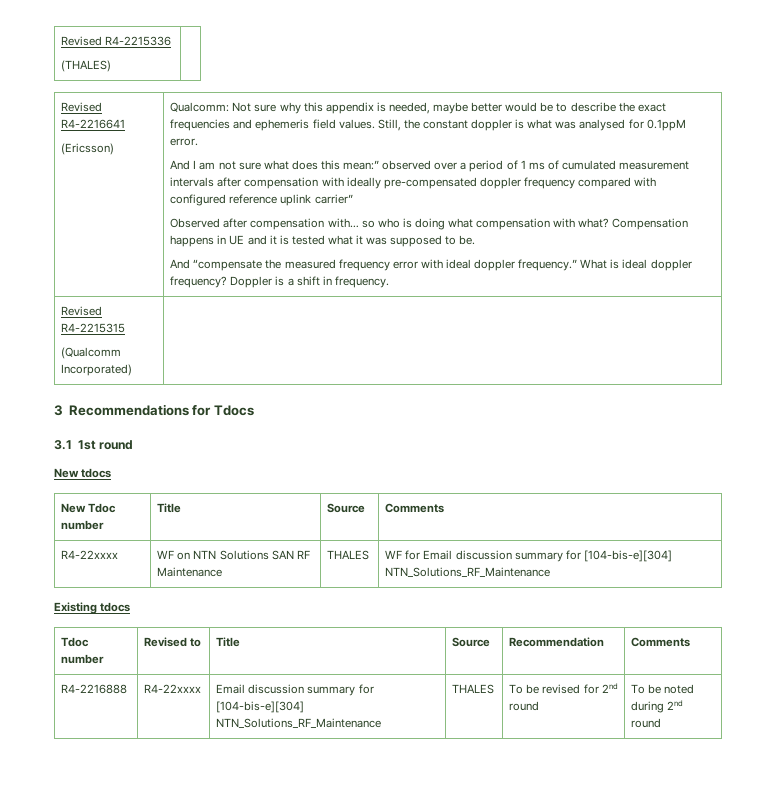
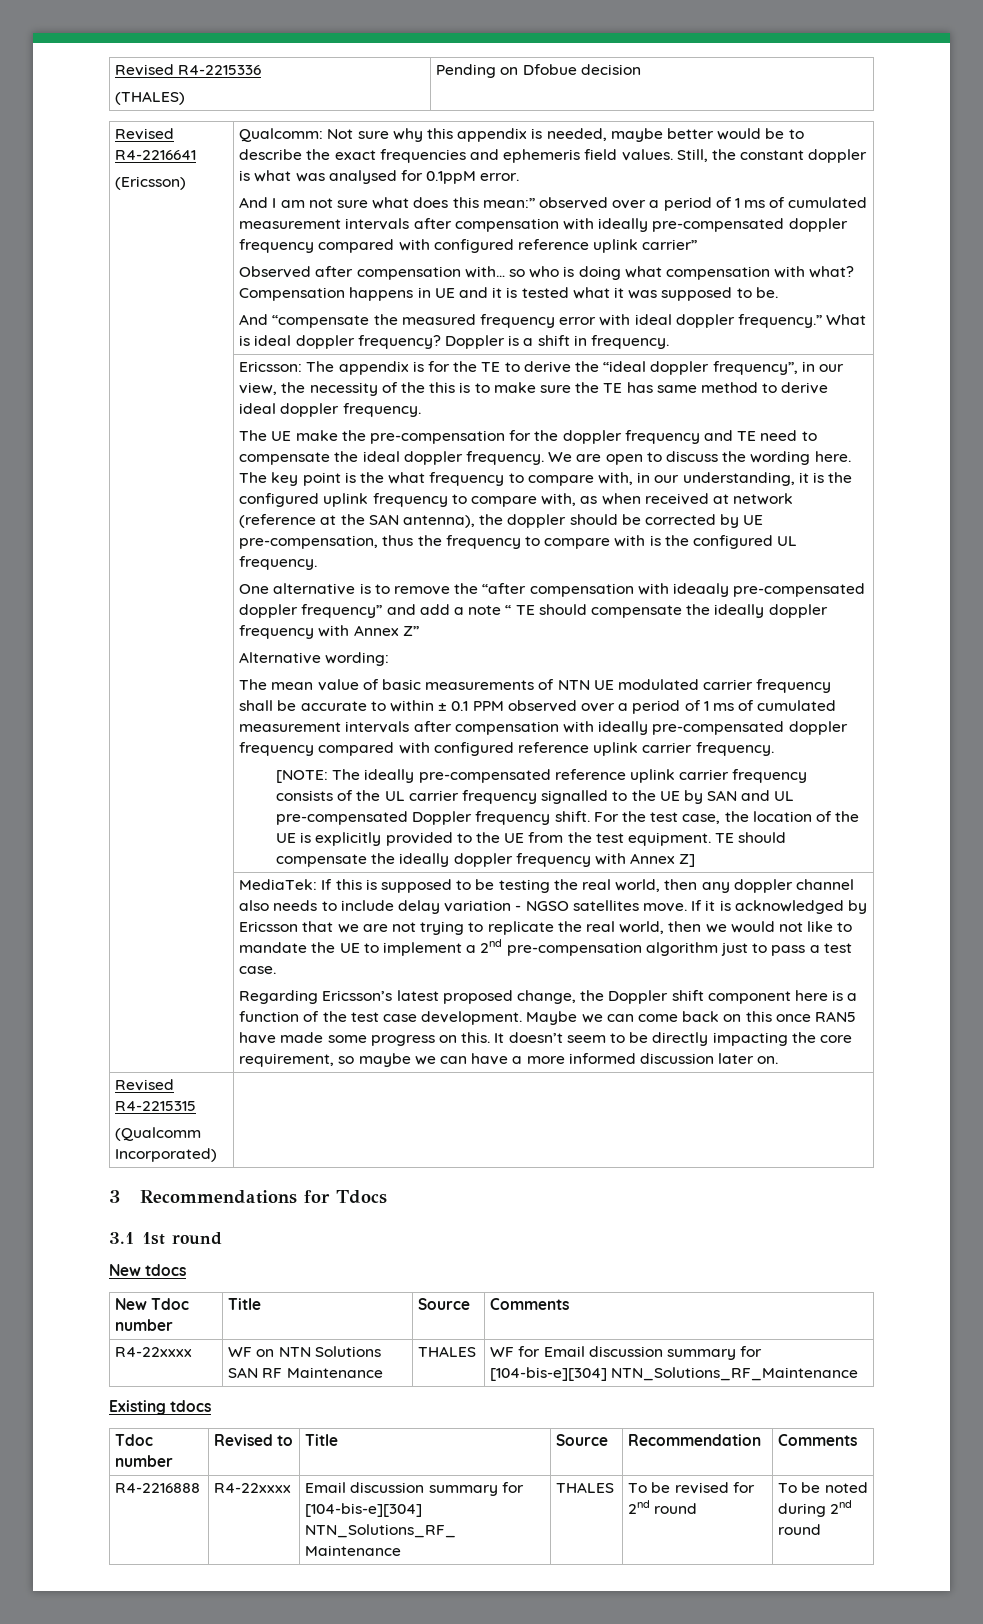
  Revised R4-2215336
- (THALES) |
+ (THALES) | Pending on Dfobue decision
+ Ericsson: The appendix is for the TE to derive the “ideal doppler frequency”, in our view, the necessity of the this is to make sure the TE has same method to derive ideal doppler frequency.
+ The UE make the pre-compensation for the doppler frequency and TE need to compensate the ideal doppler frequency. We are open to discuss the wording here. The key point is the what frequency to compare with, in our understanding, it is the configured uplink frequency to compare with, as when received at network (reference at the SAN antenna), the doppler should be corrected by UE pre-compensation, thus the frequency to compare with is the configured UL frequency.
+ One alternative is to remove the “after compensation with ideaaly pre-compensated doppler frequency” and add a note “ TE should compensate the ideally doppler frequency with Annex Z”
+ Alternative wording:
+ The mean value of basic measurements of NTN UE modulated carrier frequency shall be accurate to within ± 0.1 PPM observed over a period of 1 ms of cumulated measurement intervals after compensation with ideally pre-compensated doppler frequency compared with configured reference uplink carrier frequency.
+ [NOTE: The ideally pre-compensated reference uplink carrier frequency consists of the UL carrier frequency signalled to the UE by SAN and UL pre-compensated Doppler frequency shift. For the test case, the location of the UE is explicitly provided to the UE from the test equipment. TE should compensate the ideally doppler frequency with Annex Z]
+ | MediaTek: If this is supposed to be testing the real world, then any doppler channel also needs to include delay variation - NGSO satellites move. If it is acknowledged by Ericsson that we are not trying to replicate the real world, then we would not like to mandate the UE to implement a 2nd pre-compensation algorithm just to pass a test case.
+ Regarding Ericsson’s latest proposed change, the Doppler shift component here is a function of the test case development. Maybe we can come back on this once RAN5 have made some progress on this. It doesn’t seem to be directly impacting the core requirement, so maybe we can have a more informed discussion later on.

